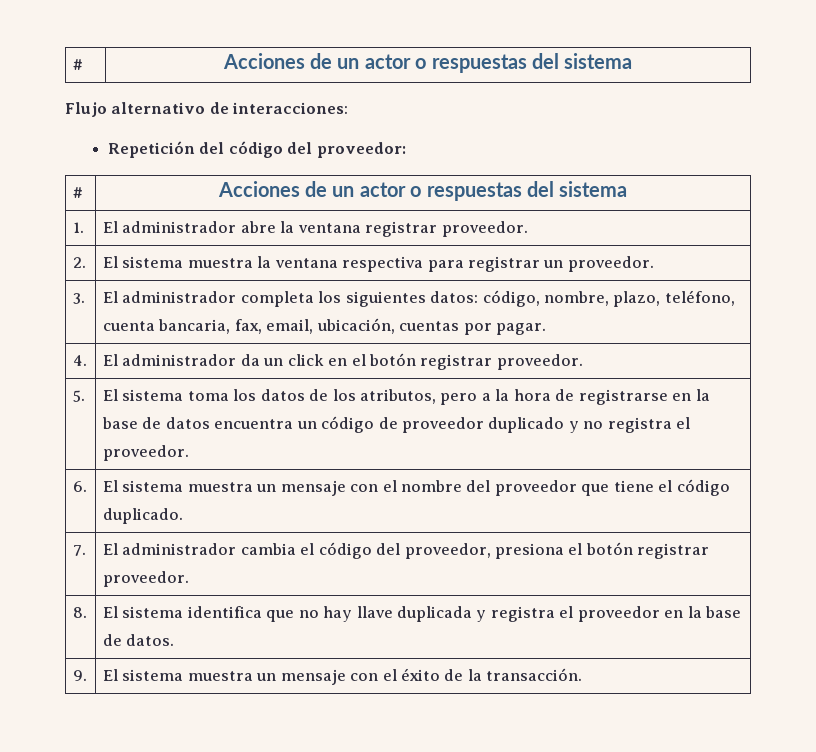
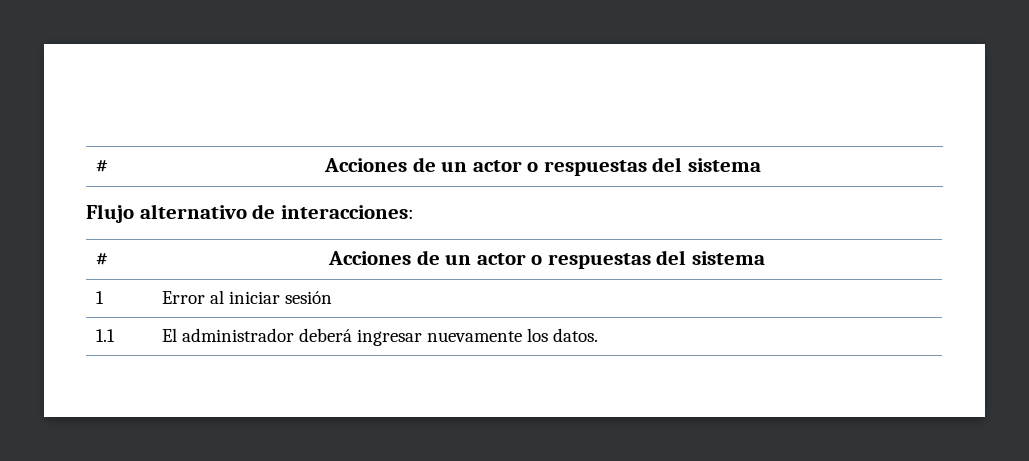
  Flujo alternativo de interacciones:
- Repetición del código del proveedor:
  # | Acciones de un actor o respuestas del sistema
- 1. | El administrador abre la ventana registrar proveedor.
- 2. | El sistema muestra la ventana respectiva para registrar un proveedor.
- 3. | El administrador completa los siguientes datos: código, nombre, plazo, teléfono, cuenta bancaria, fax, email, ubicación, cuentas por pagar.
- 4. | El administrador da un click en el botón registrar proveedor.
- 5. | El sistema toma los datos de los atributos, pero a la hora de registrarse en la base de datos encuentra un código de proveedor duplicado y no registra el proveedor.
- 6. | El sistema muestra un mensaje con el nombre del proveedor que tiene el código duplicado.
- 7. | El administrador cambia el código del proveedor, presiona el botón registrar proveedor.
- 8. | El sistema identifica que no hay llave duplicada y registra el proveedor en la base de datos.
- 9. | El sistema muestra un mensaje con el éxito de la transacción.
+ 1 | Error al iniciar sesión
+ 1.1 | El administrador deberá ingresar nuevamente los datos.

